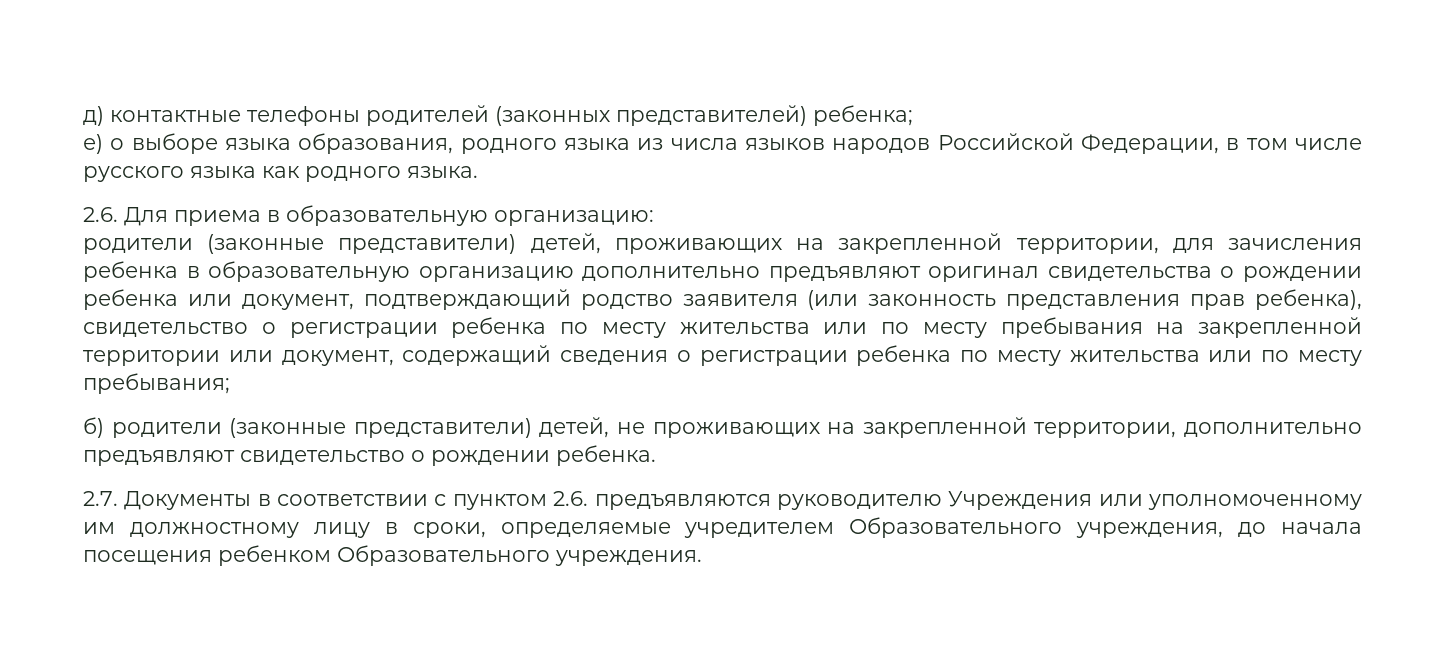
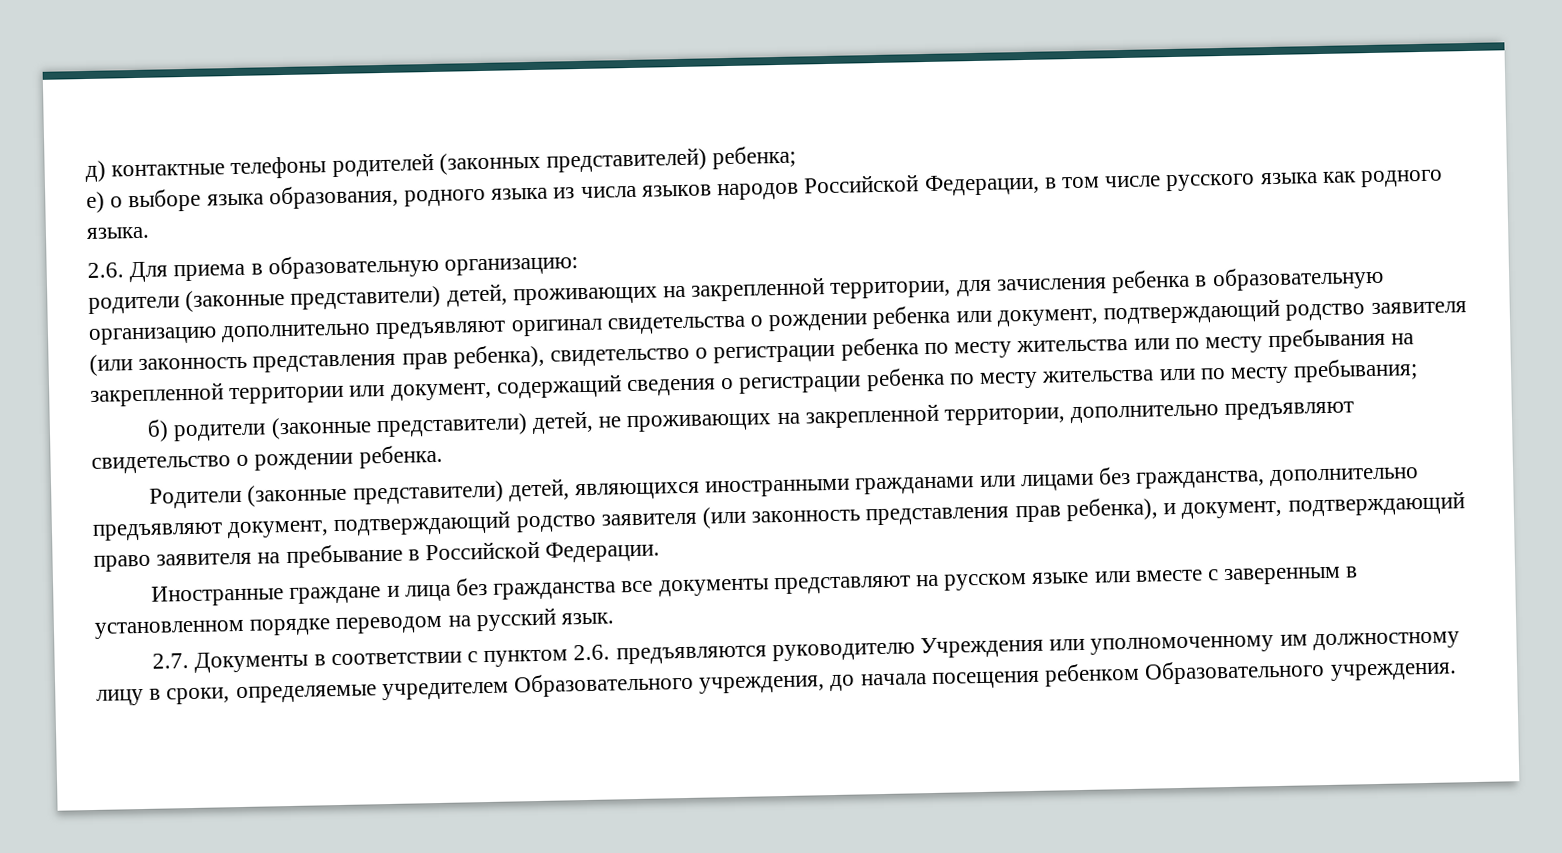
+ Родители (законные представители) детей, являющихся иностранными гражданами или лицами без гражданства, дополнительно предъявляют документ, подтверждающий родство заявителя (или законность представления прав ребенка), и документ, подтверждающий право заявителя на пребывание в Российской Федерации.
+ Иностранные граждане и лица без гражданства все документы представляют на русском языке или вместе с заверенным в установленном порядке переводом на русский язык.

